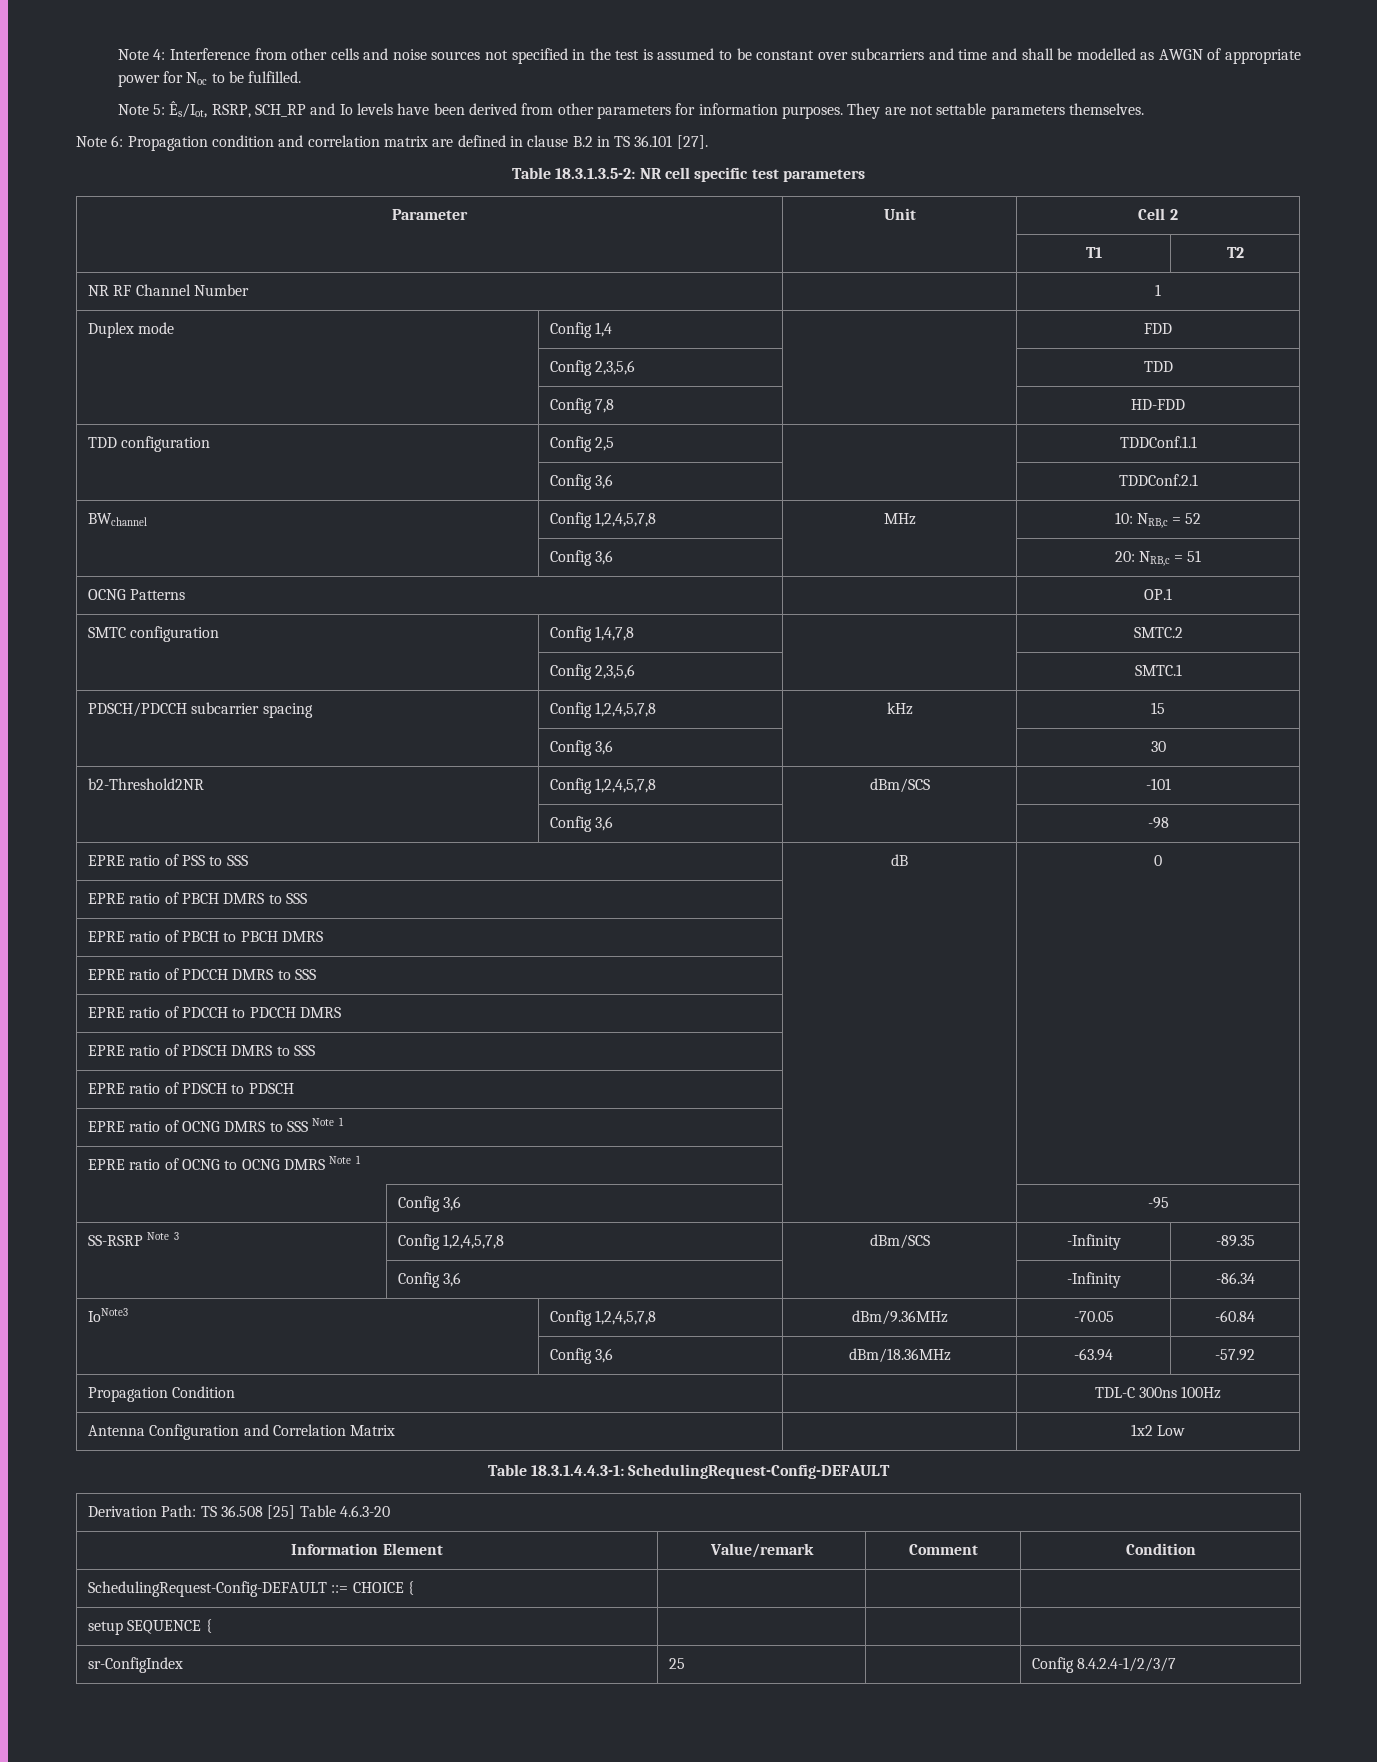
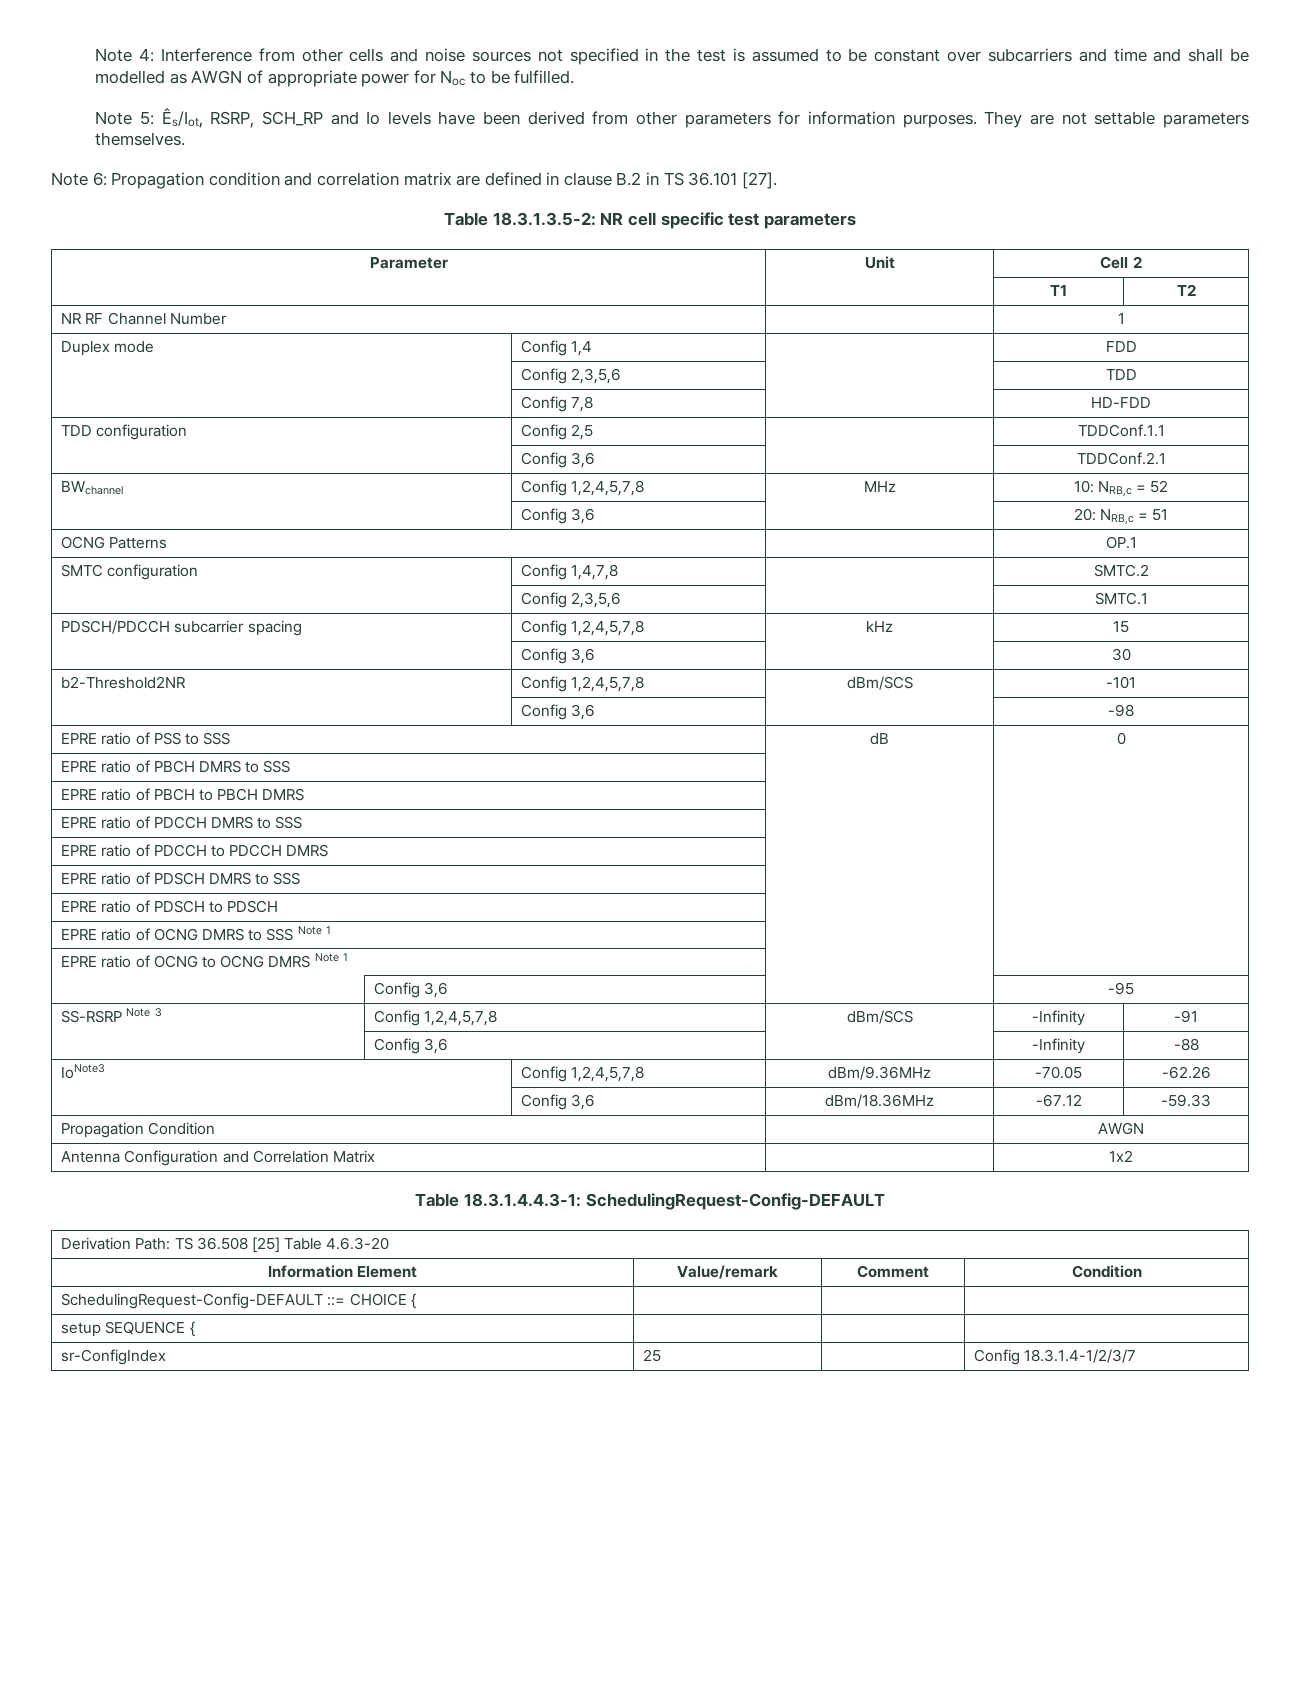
- SS-RSRP Note 3 | Config 1,2,4,5,7,8 | dBm/SCS | -Infinity | -89.35
+ SS-RSRP Note 3 | Config 1,2,4,5,7,8 | dBm/SCS | -Infinity | -91
- | Config 3,6 | | -Infinity | -86.34
+ | Config 3,6 | | -Infinity | -88
- IoNote3 | Config 1,2,4,5,7,8 | dBm/9.36MHz | -70.05 | -60.84
+ IoNote3 | Config 1,2,4,5,7,8 | dBm/9.36MHz | -70.05 | -62.26
- | Config 3,6 | dBm/18.36MHz | -63.94 | -57.92
+ | Config 3,6 | dBm/18.36MHz | -67.12 | -59.33
- Propagation Condition | | TDL-C 300ns 100Hz
+ Propagation Condition | | AWGN
- Antenna Configuration and Correlation Matrix | | 1x2 Low
+ Antenna Configuration and Correlation Matrix | | 1x2
- sr-ConfigIndex | 25 | | Config 8.4.2.4-1/2/3/7
+ sr-ConfigIndex | 25 | | Config 18.3.1.4-1/2/3/7

